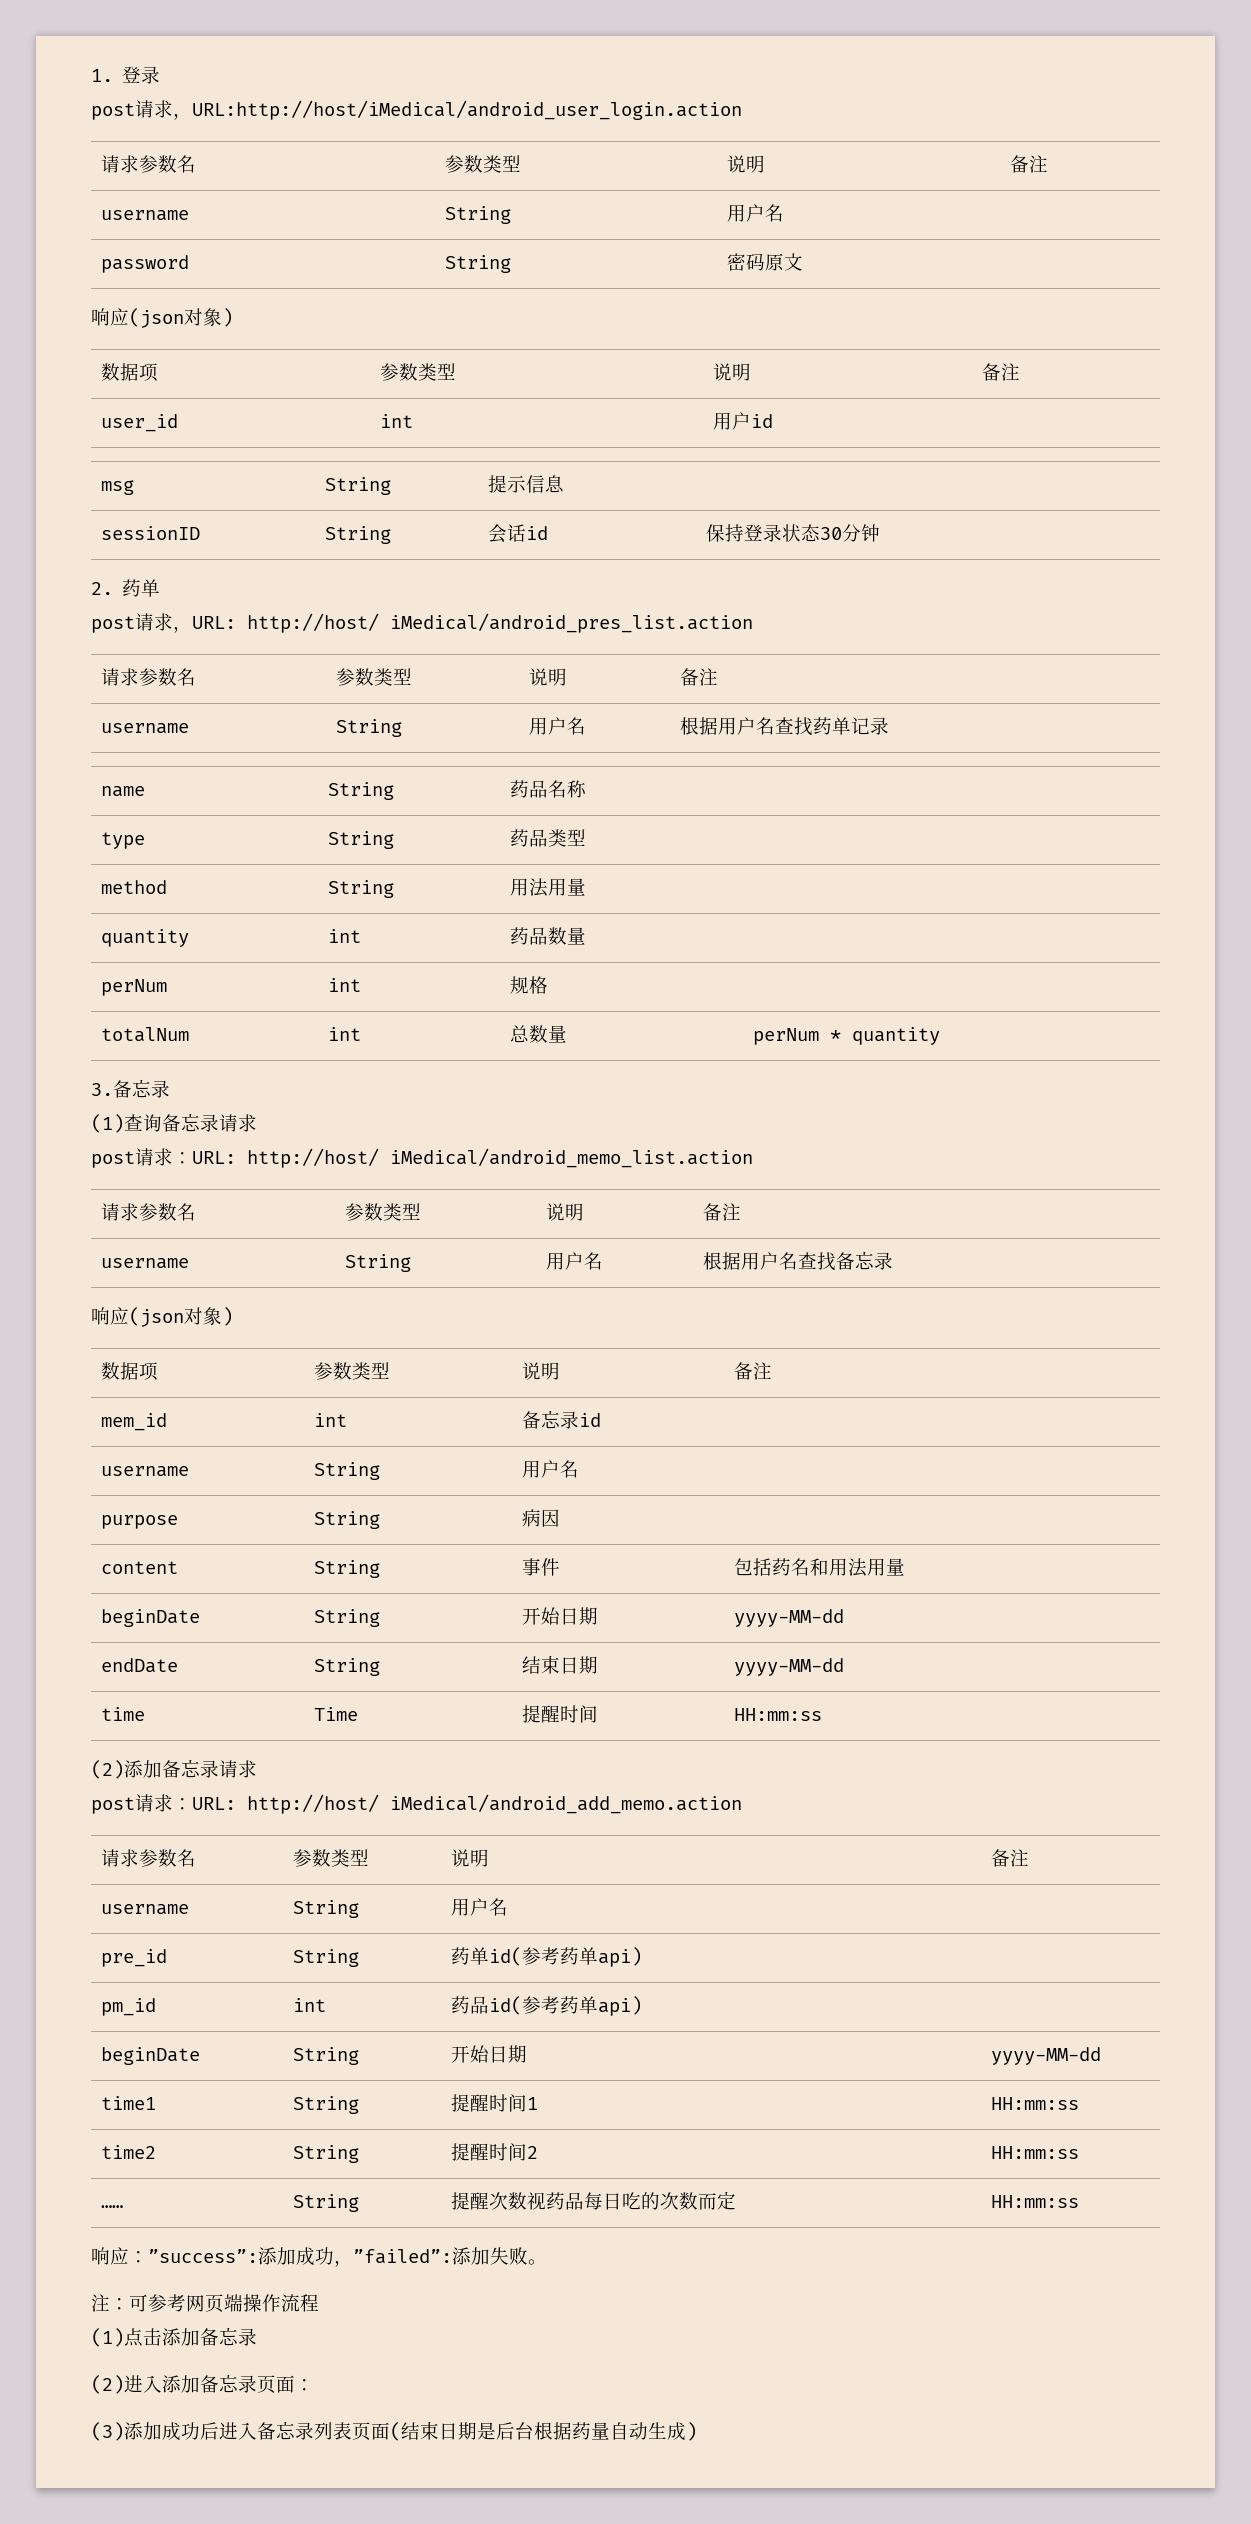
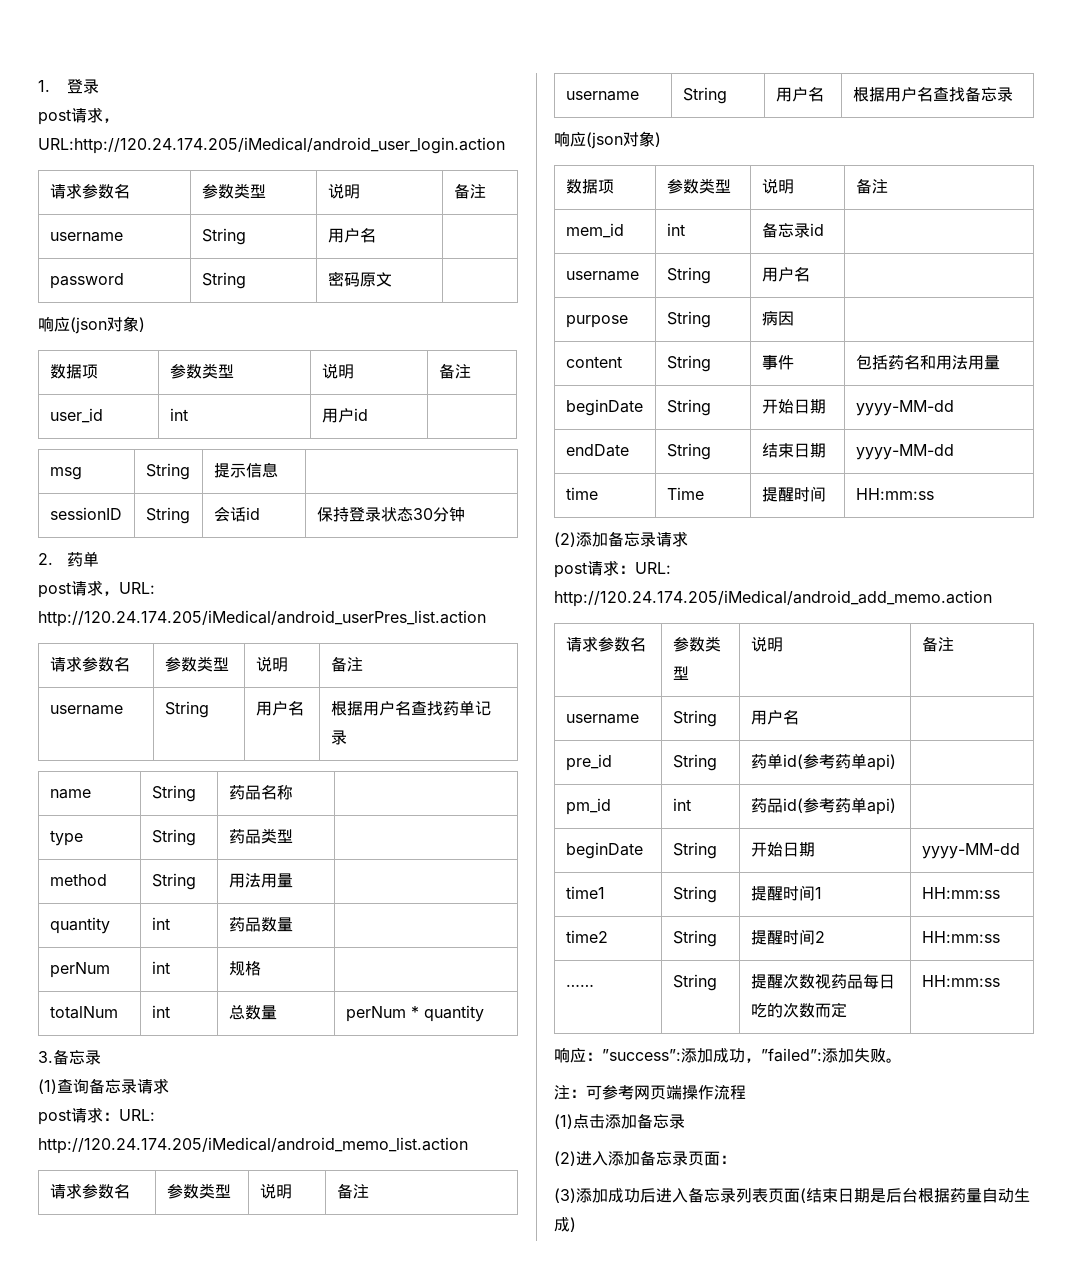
- post请求，URL:http://host/iMedical/android_user_login.action
+ post请求，URL:http://120.24.174.205/iMedical/android_user_login.action
- post请求，URL: http://host/ iMedical/android_pres_list.action
+ post请求，URL: http://120.24.174.205/iMedical/android_userPres_list.action
- post请求：URL: http://host/ iMedical/android_memo_list.action
+ post请求：URL: http://120.24.174.205/iMedical/android_memo_list.action
- post请求：URL: http://host/ iMedical/android_add_memo.action
+ post请求：URL: http://120.24.174.205/iMedical/android_add_memo.action

